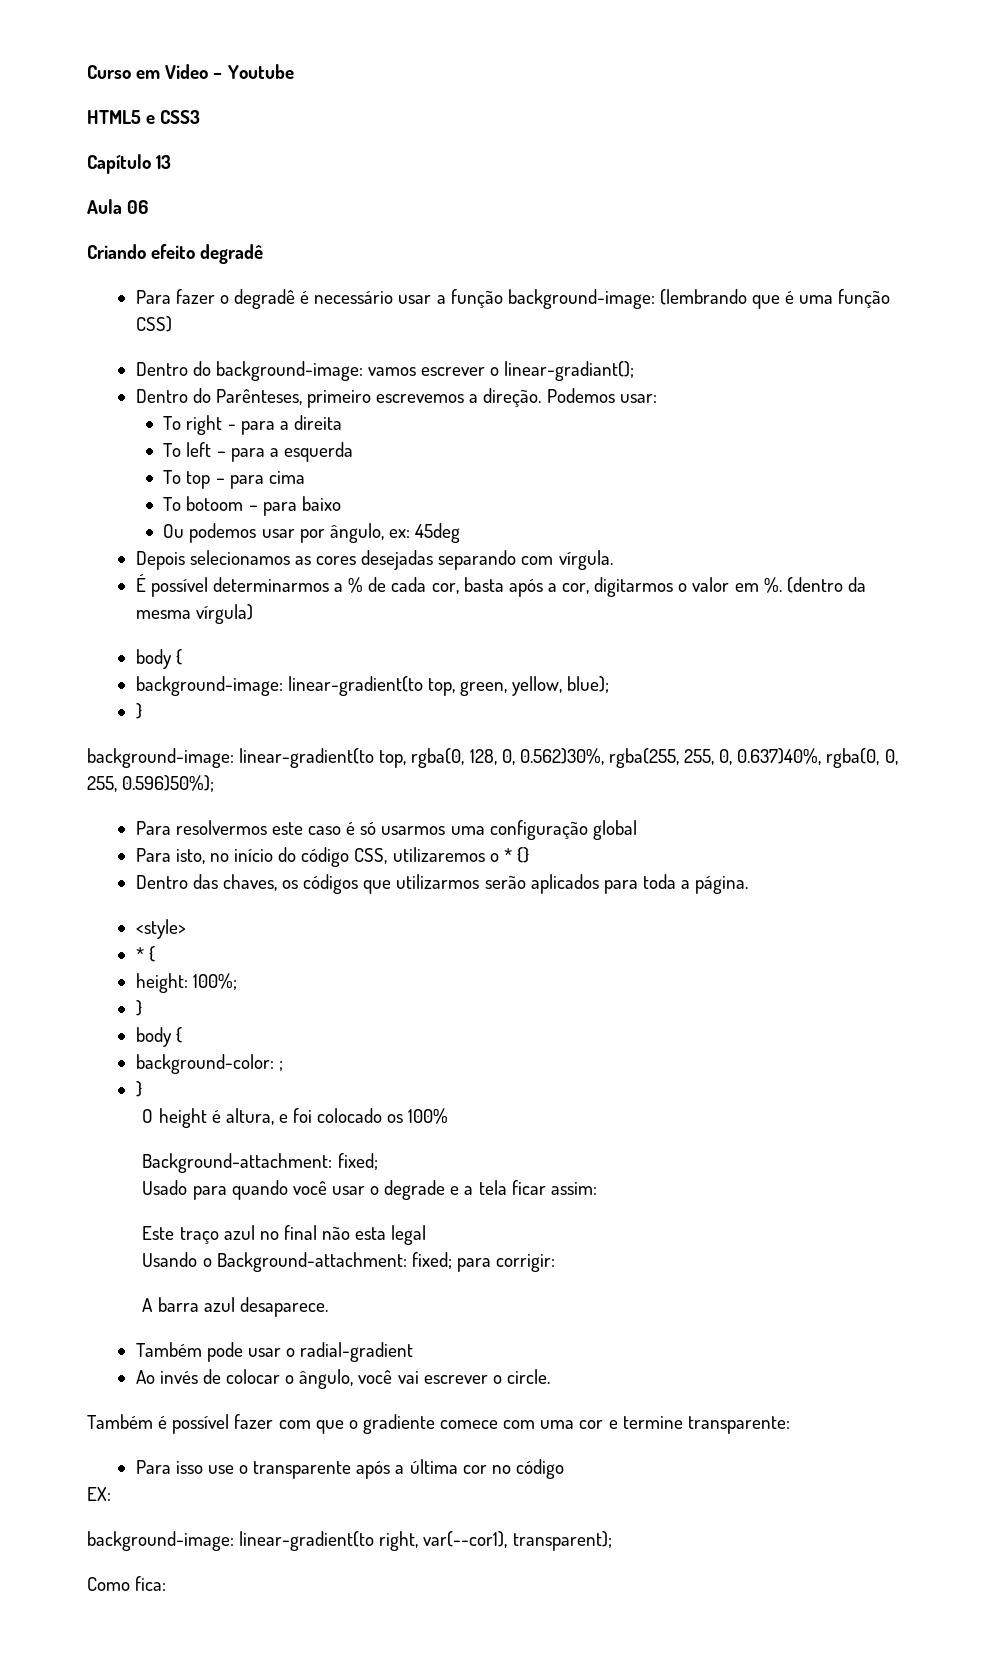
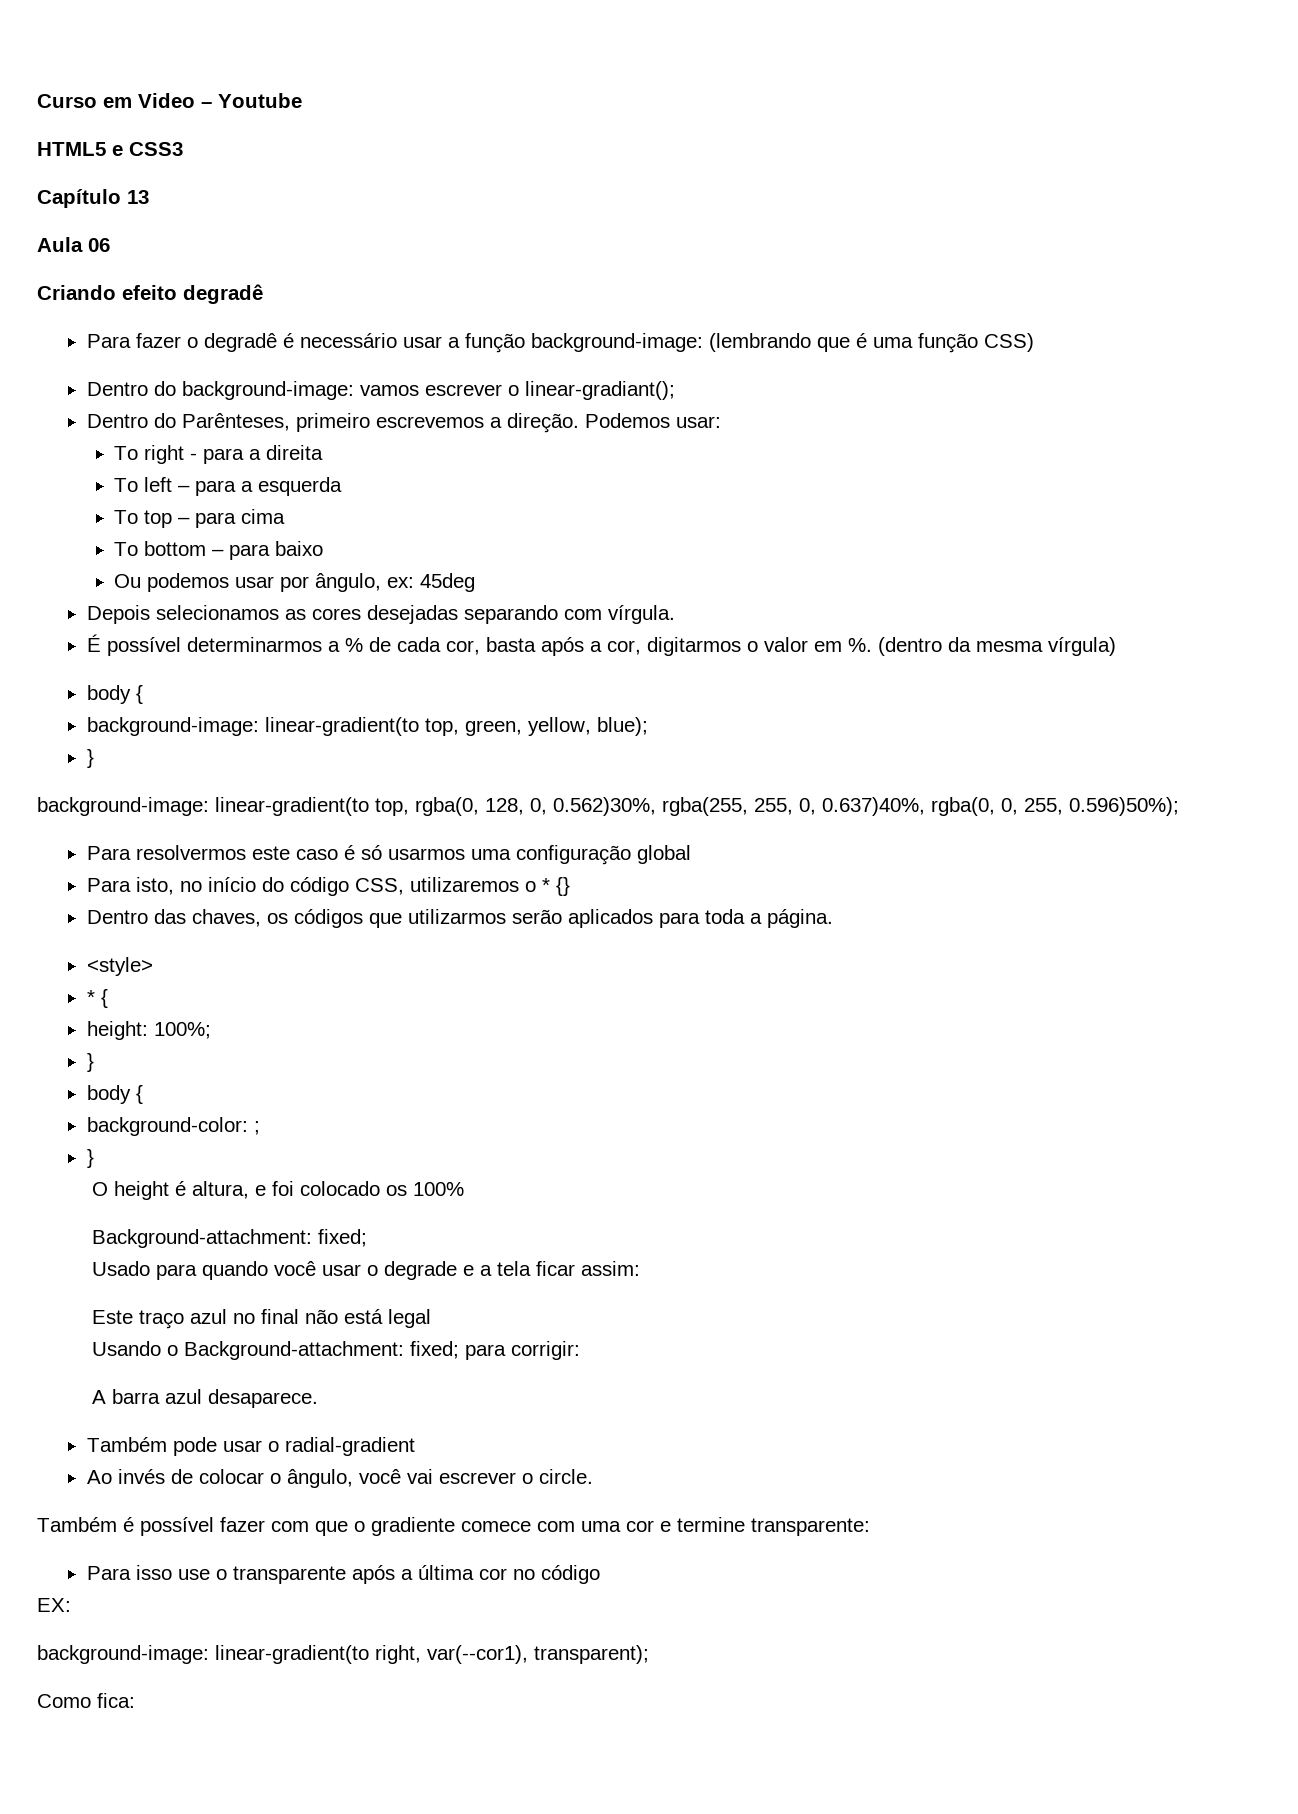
- To botoom – para baixo
+ To bottom – para baixo
- Este traço azul no final não esta legal
+ Este traço azul no final não está legal

